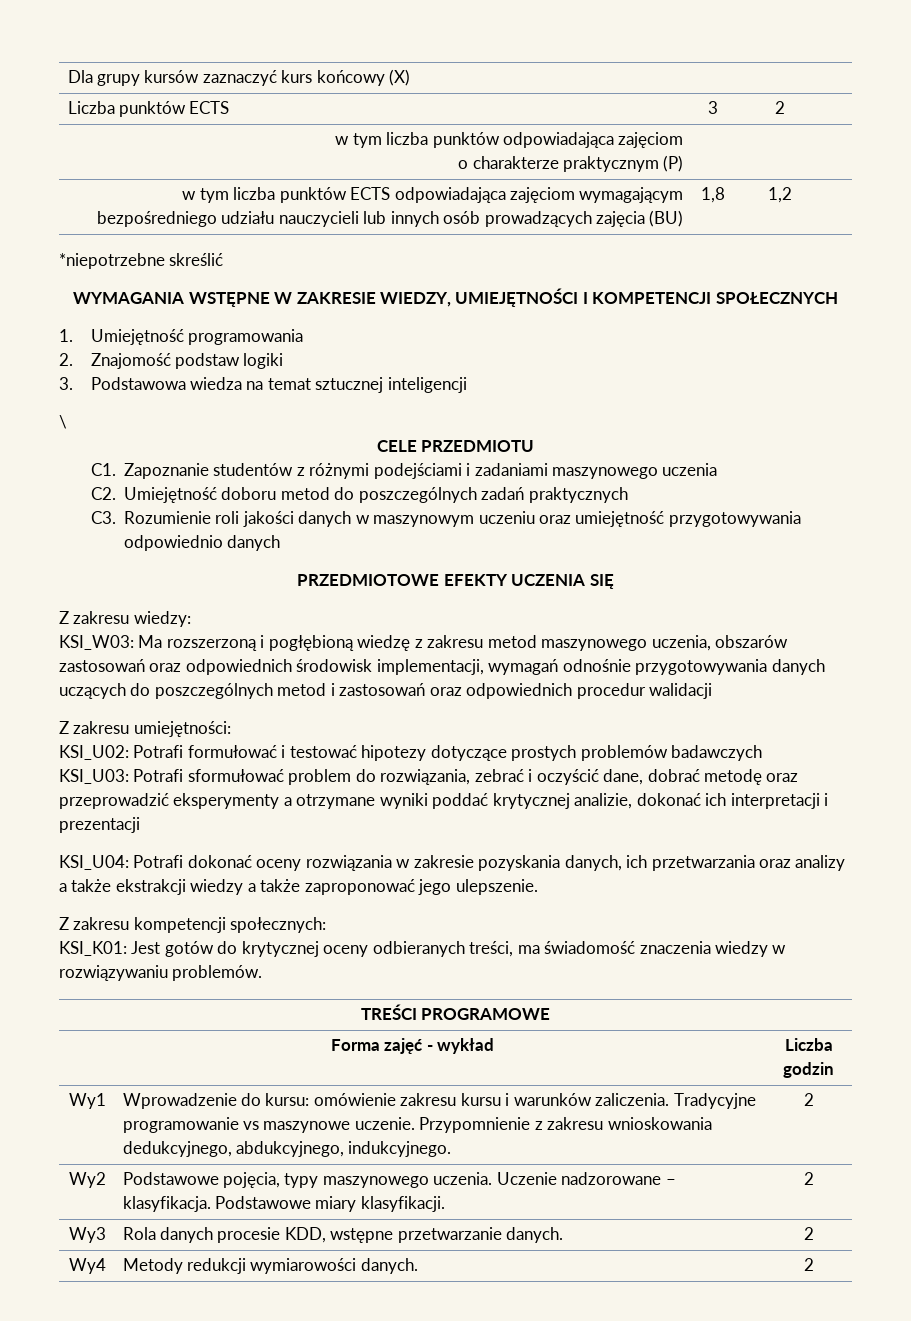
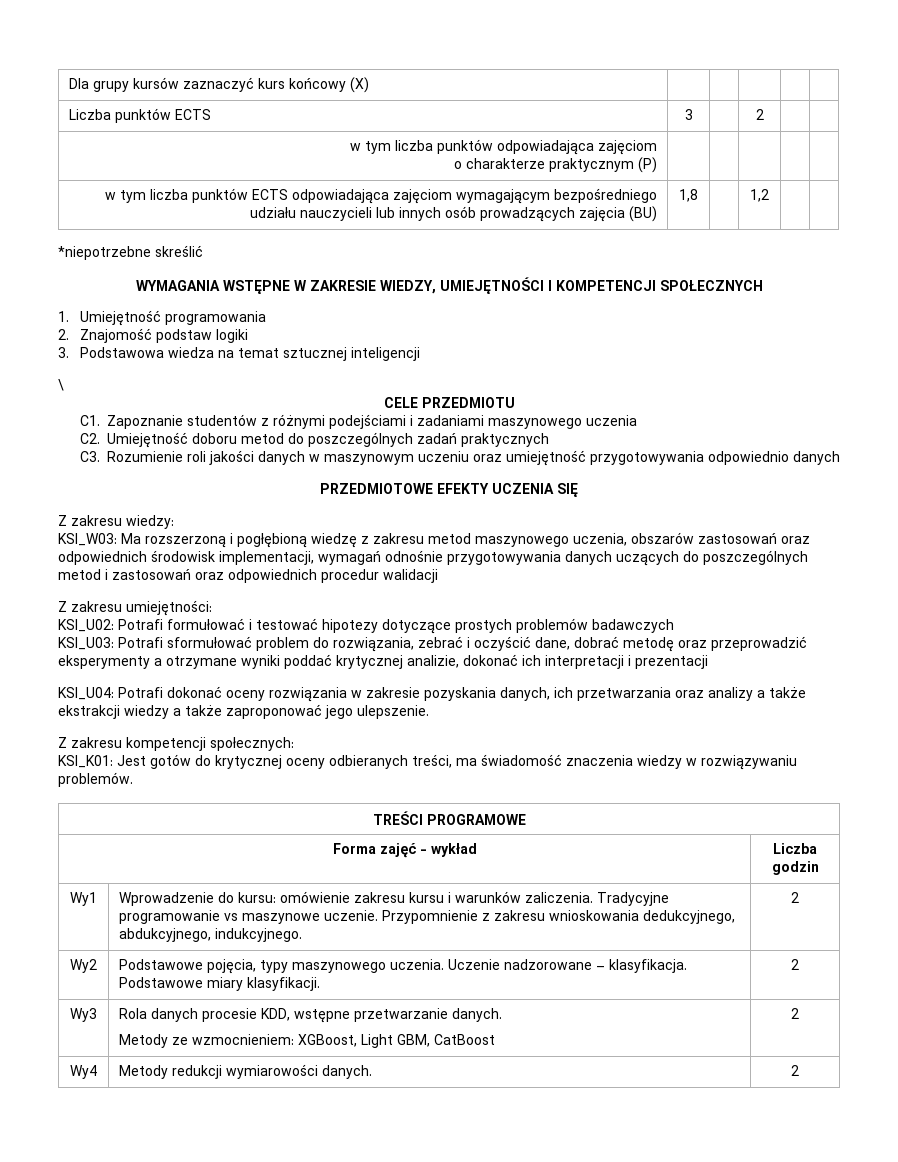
- Wy3 | Rola danych procesie KDD, wstępne przetwarzanie danych. | 2
+ Wy3 | Rola danych procesie KDD, wstępne przetwarzanie danych.
+ Metody ze wzmocnieniem: XGBoost, Light GBM, CatBoost | 2

